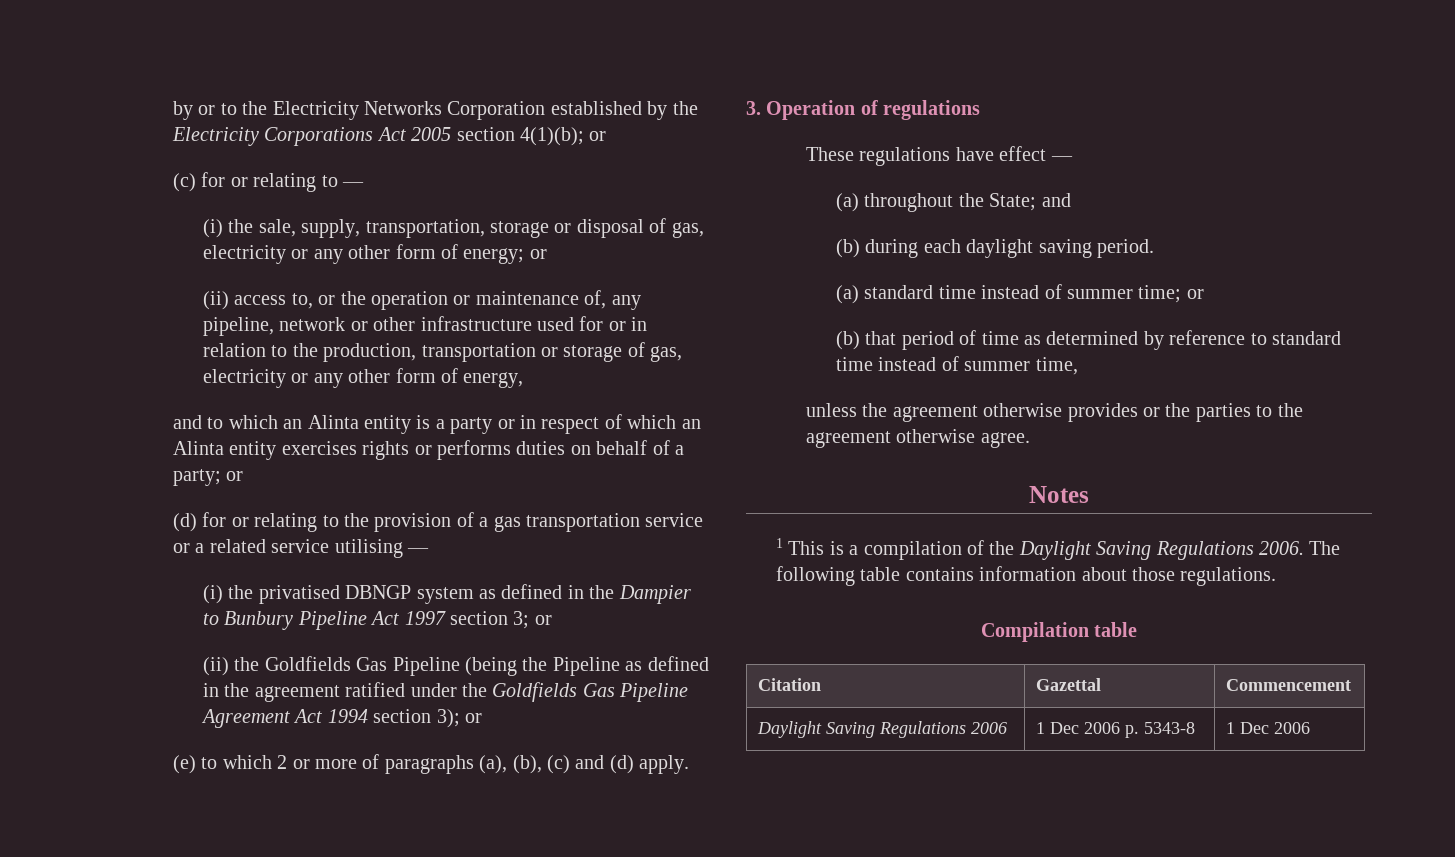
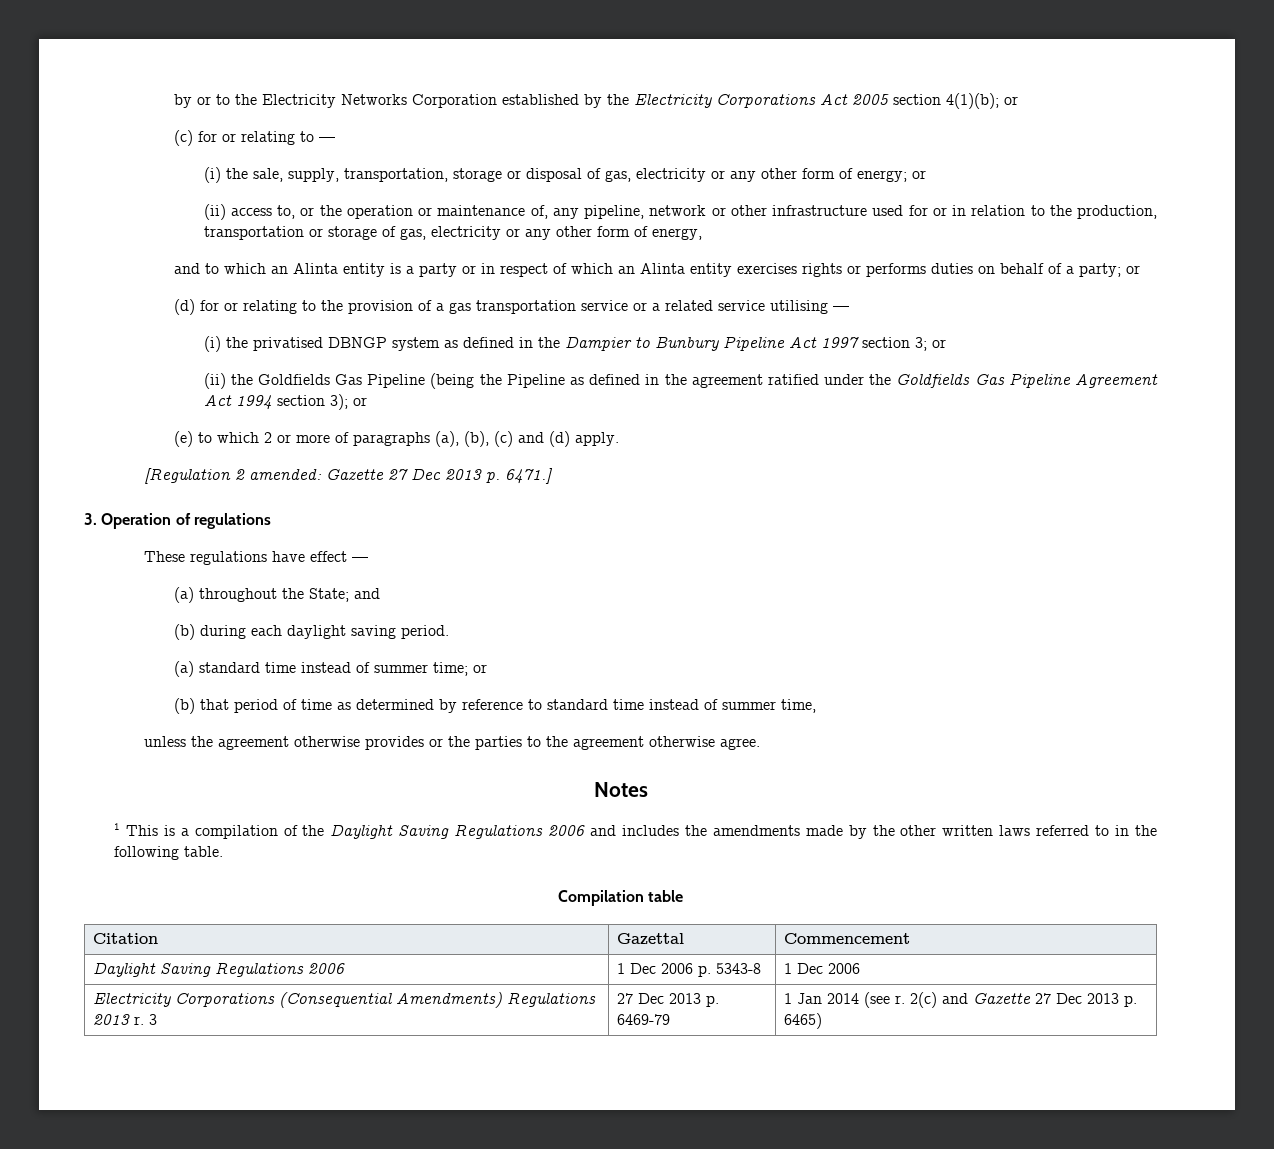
+ [Regulation 2 amended: Gazette 27 Dec 2013 p. 6471.]
- 1 This is a compilation of the Daylight Saving Regulations 2006. The following table contains information about those regulations.
+ 1 This is a compilation of the Daylight Saving Regulations 2006 and includes the amendments made by the other written laws referred to in the following table.
+ Electricity Corporations (Consequential Amendments) Regulations 2013 r. 3 | 27 Dec 2013 p. 6469-79 | 1 Jan 2014 (see r. 2(c) and Gazette 27 Dec 2013 p. 6465)

